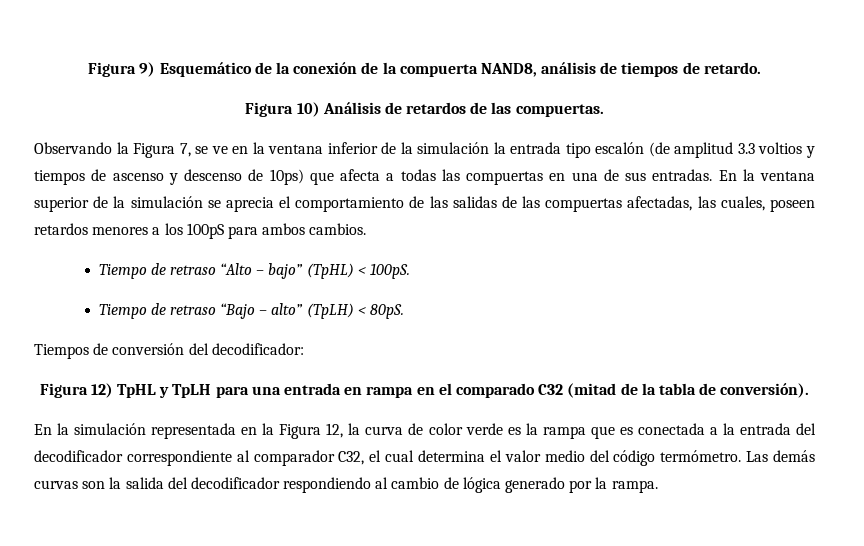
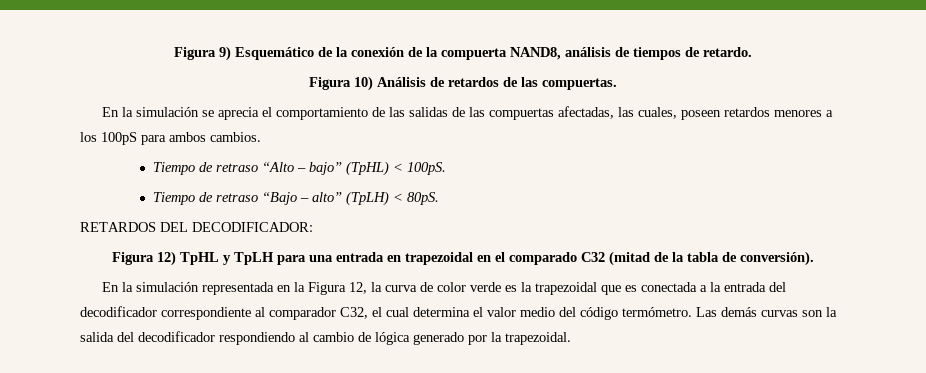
- Observando la Figura 7, se ve en la ventana inferior de la simulación la entrada tipo escalón (de amplitud 3.3 voltios y tiempos de ascenso y descenso de 10ps) que afecta a todas las compuertas en una de sus entradas. En la ventana superior de la simulación se aprecia el comportamiento de las salidas de las compuertas afectadas, las cuales, poseen retardos menores a los 100pS para ambos cambios.
+ En la simulación se aprecia el comportamiento de las salidas de las compuertas afectadas, las cuales, poseen retardos menores a los 100pS para ambos cambios.
- Tiempos de conversión del decodificador:
+ RETARDOS DEL DECODIFICADOR:
- Figura 12) TpHL y TpLH para una entrada en rampa en el comparado C32 (mitad de la tabla de conversión).
+ Figura 12) TpHL y TpLH para una entrada en trapezoidal en el comparado C32 (mitad de la tabla de conversión).
- En la simulación representada en la Figura 12, la curva de color verde es la rampa que es conectada a la entrada del decodificador correspondiente al comparador C32, el cual determina el valor medio del código termómetro.
+ En la simulación representada en la Figura 12, la curva de color verde es la trapezoidal que es conectada a la entrada del decodificador correspondiente al comparador C32, el cual determina el valor medio del código termómetro.
- Las demás curvas son la salida del decodificador respondiendo al cambio de lógica generado por la rampa.
+ Las demás curvas son la salida del decodificador respondiendo al cambio de lógica generado por la trapezoidal.

